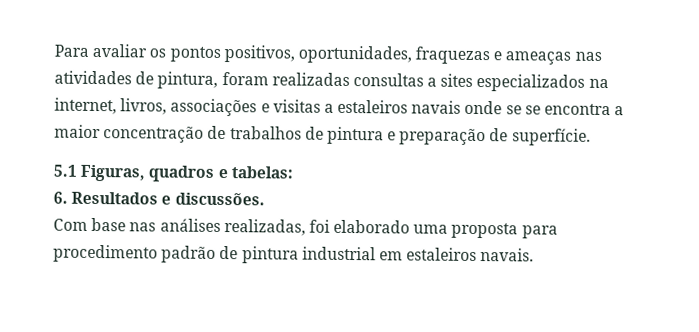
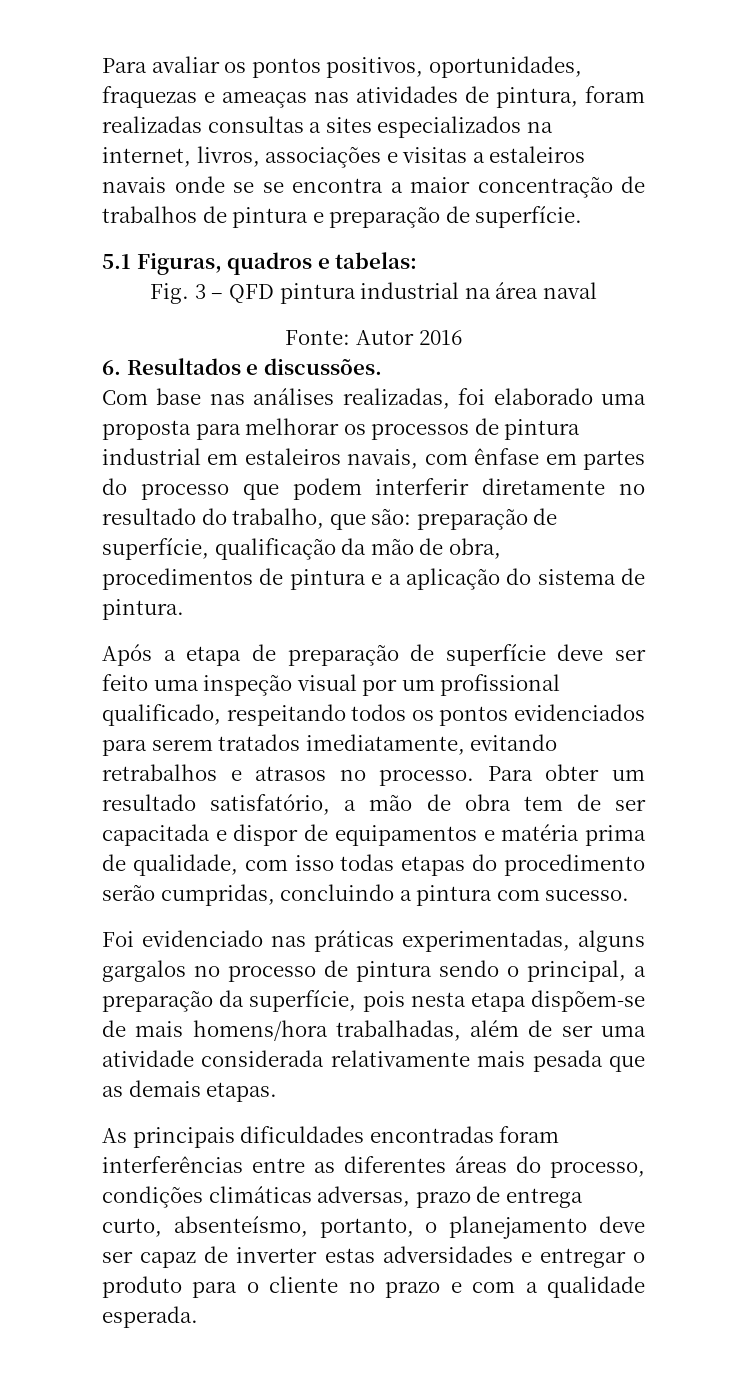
+ Fig. 3 – QFD pintura industrial na área naval
+ Fonte: Autor 2016
- Com base nas análises realizadas, foi elaborado uma proposta para procedimento padrão de pintura industrial em estaleiros navais.
+ Com base nas análises realizadas, foi elaborado uma proposta para melhorar os processos de pintura industrial em estaleiros navais, com ênfase em partes do processo que podem interferir diretamente no resultado do trabalho, que são: preparação de superfície, qualificação da mão de obra, procedimentos de pintura e a aplicação do sistema de pintura.
+ Após a etapa de preparação de superfície deve ser feito uma inspeção visual por um profissional qualificado, respeitando todos os pontos evidenciados para serem tratados imediatamente, evitando retrabalhos e atrasos no processo. Para obter um resultado satisfatório, a mão de obra tem de ser capacitada e dispor de equipamentos e matéria prima de qualidade, com isso todas etapas do procedimento serão cumpridas, concluindo a pintura com sucesso.
+ Foi evidenciado nas práticas experimentadas, alguns gargalos no processo de pintura sendo o principal, a preparação da superfície, pois nesta etapa dispõem-se de mais homens/hora trabalhadas, além de ser uma atividade considerada relativamente mais pesada que as demais etapas.
+ As principais dificuldades encontradas foram interferências entre as diferentes áreas do processo, condições climáticas adversas, prazo de entrega curto, absenteísmo, portanto, o planejamento deve ser capaz de inverter estas adversidades e entregar o produto para o cliente no prazo e com a qualidade esperada.

